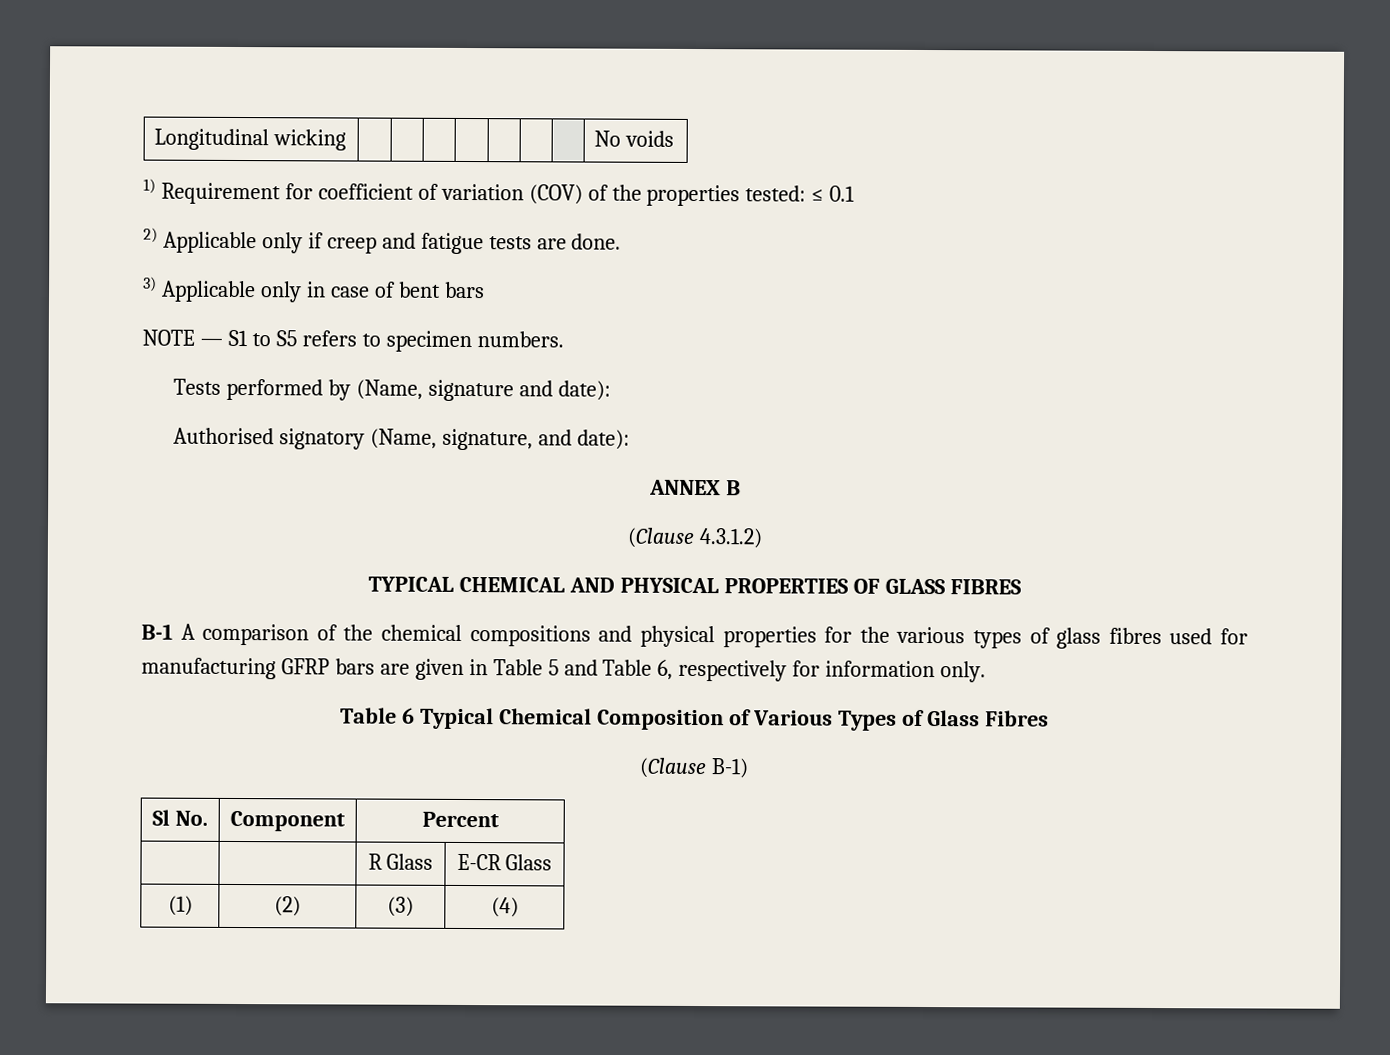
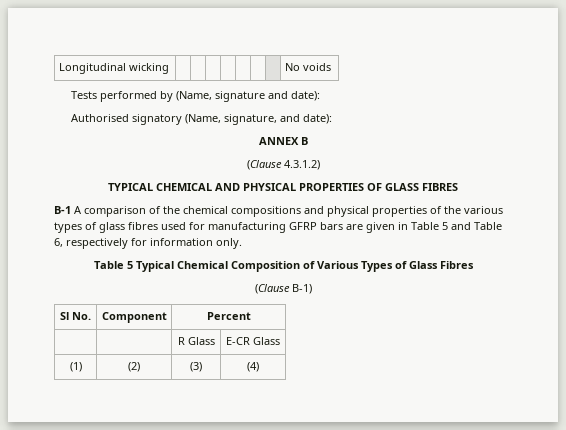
- 1) Requirement for coefficient of variation (COV) of the properties tested: ≤ 0.1
- 2) Applicable only if creep and fatigue tests are done.
- 3) Applicable only in case of bent bars
- NOTE — S1 to S5 refers to specimen numbers.
- B-1 A comparison of the chemical compositions and physical properties for the various types of glass fibres used for manufacturing GFRP bars are given in Table 5 and Table 6, respectively for information only.
+ B-1 A comparison of the chemical compositions and physical properties of the various types of glass fibres used for manufacturing GFRP bars are given in Table 5 and Table 6, respectively for information only.
- Table 6 Typical Chemical Composition of Various Types of Glass Fibres
+ Table 5 Typical Chemical Composition of Various Types of Glass Fibres

